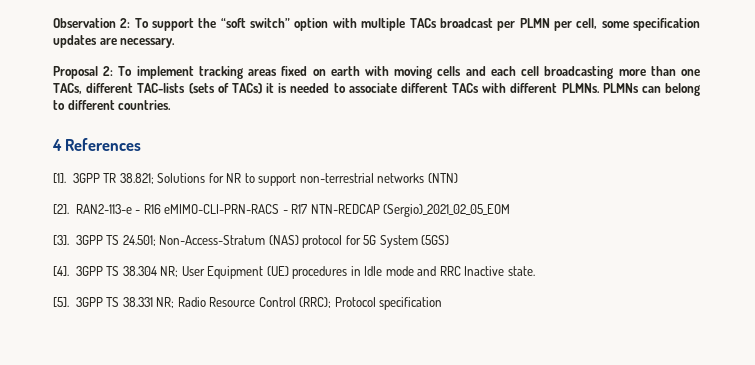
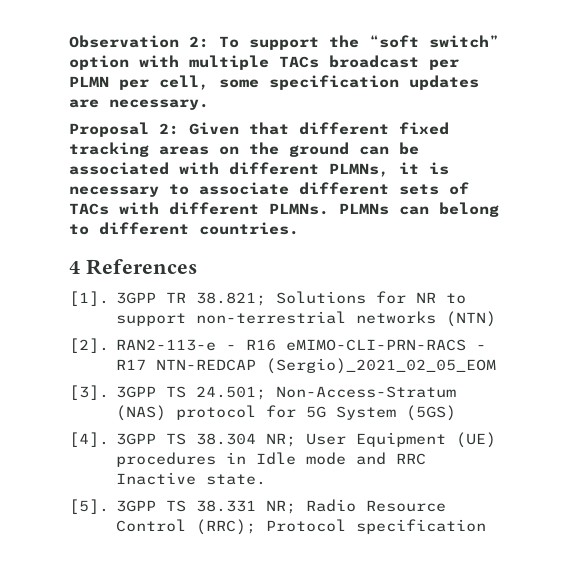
- Proposal 2: To implement tracking areas fixed on earth with moving cells and each cell broadcasting more than one TACs, different TAC-lists (sets of TACs) it is needed to associate different TACs with different PLMNs.
+ Proposal 2: Given that different fixed tracking areas on the ground can be associated with different PLMNs, it is necessary to associate different sets of TACs with different PLMNs.

